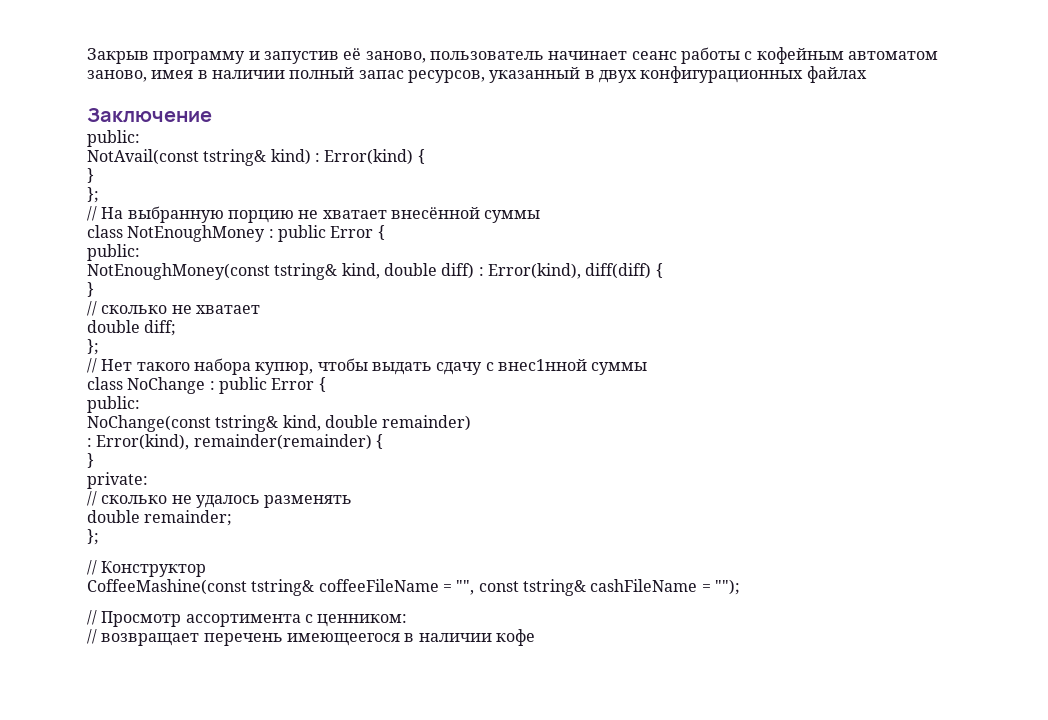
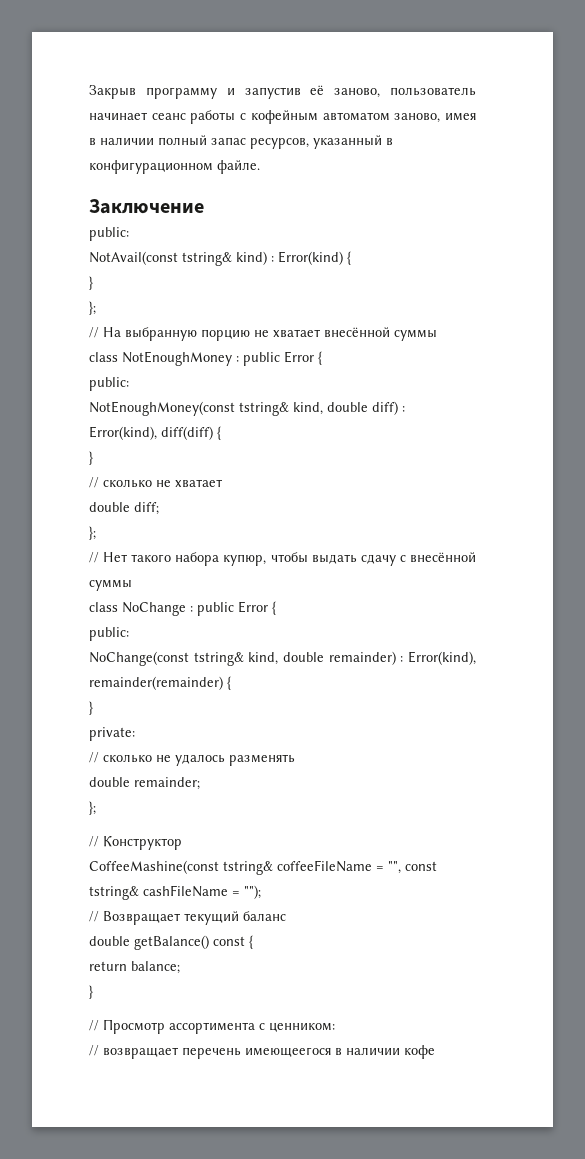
- Закрыв программу и запустив её заново, пользователь начинает сеанс работы с кофейным автоматом заново, имея в наличии полный запас ресурсов, указанный в двух конфигурационных файлах
+ Закрыв программу и запустив её заново, пользователь начинает сеанс работы с кофейным автоматом заново, имея в наличии полный запас ресурсов, указанный в конфигурационном файле.
- // Нет такого набора купюр, чтобы выдать сдачу с внес1нной суммы
+ // Нет такого набора купюр, чтобы выдать сдачу с внесённой суммы
- NoChange(const tstring& kind, double remainder)
- : Error(kind), remainder(remainder) {
+ NoChange(const tstring& kind, double remainder) : Error(kind), remainder(remainder) {
+ // Возвращает текущий баланс
+ double getBalance() const {
+ return balance;
+ }

